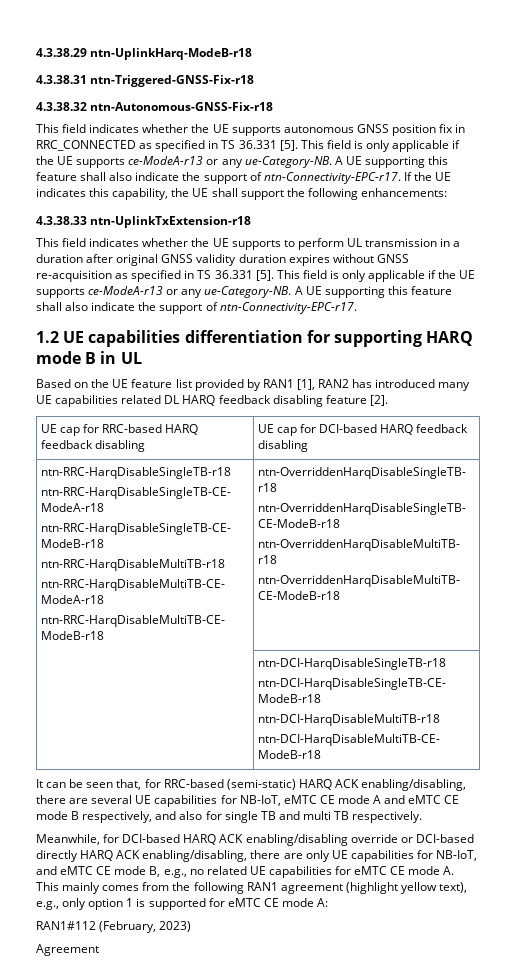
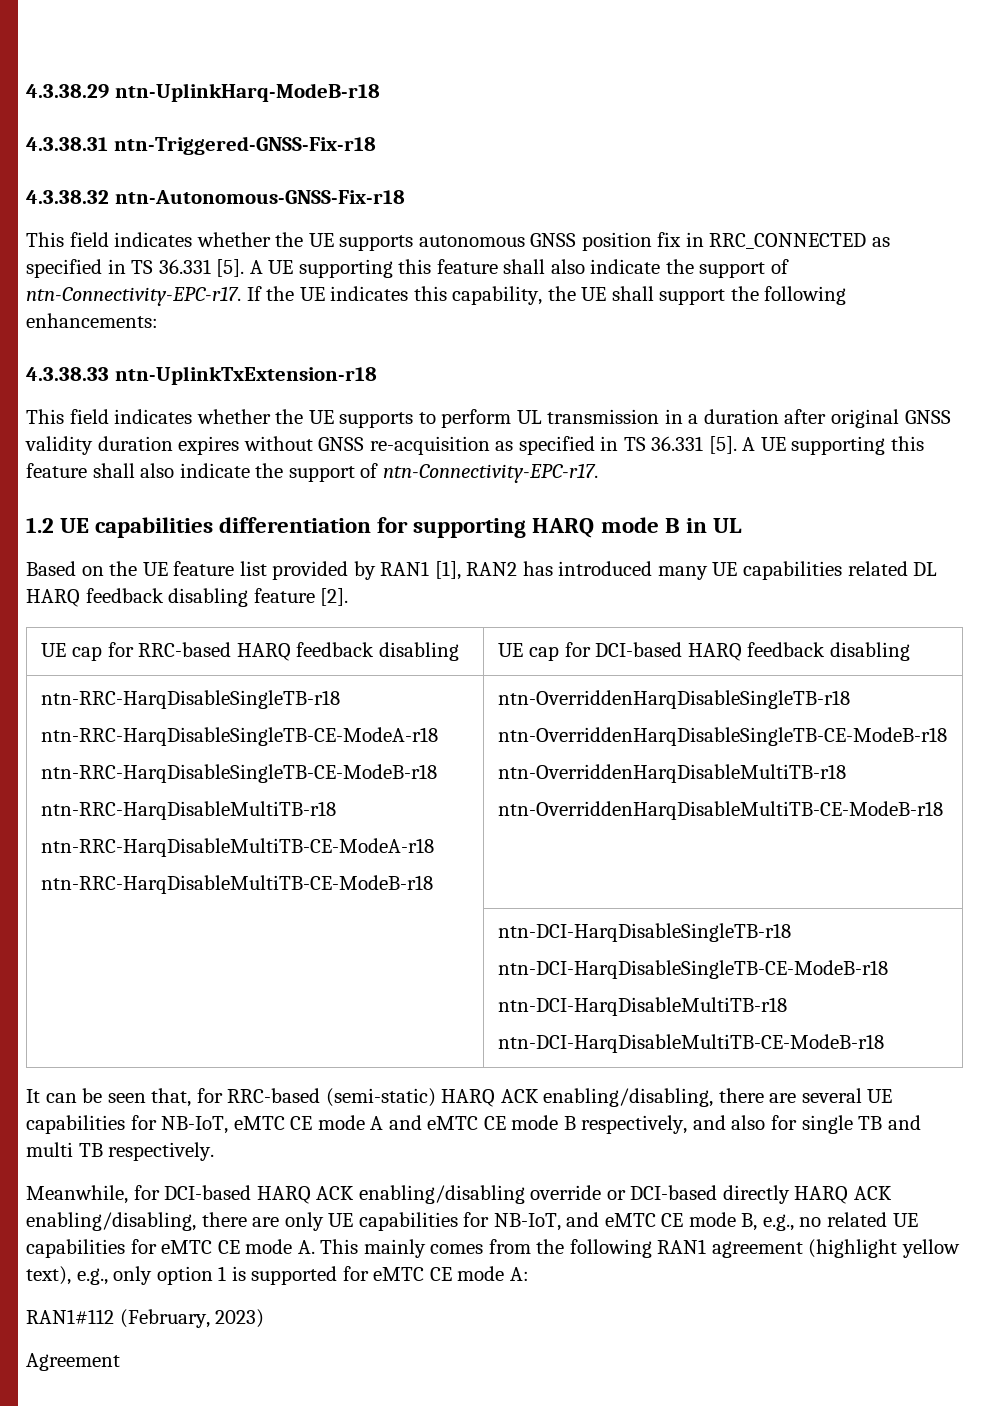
- This field indicates whether the UE supports autonomous GNSS position fix in RRC_CONNECTED as specified in TS 36.331 [5]. This field is only applicable if the UE supports ce-ModeA-r13 or any ue-Category-NB.
+ This field indicates whether the UE supports autonomous GNSS position fix in RRC_CONNECTED as specified in TS 36.331 [5].
- This field indicates whether the UE supports to perform UL transmission in a duration after original GNSS validity duration expires without GNSS re-acquisition as specified in TS 36.331 [5]. This field is only applicable if the UE supports ce-ModeA-r13 or any ue-Category-NB.
+ This field indicates whether the UE supports to perform UL transmission in a duration after original GNSS validity duration expires without GNSS re-acquisition as specified in TS 36.331 [5].

